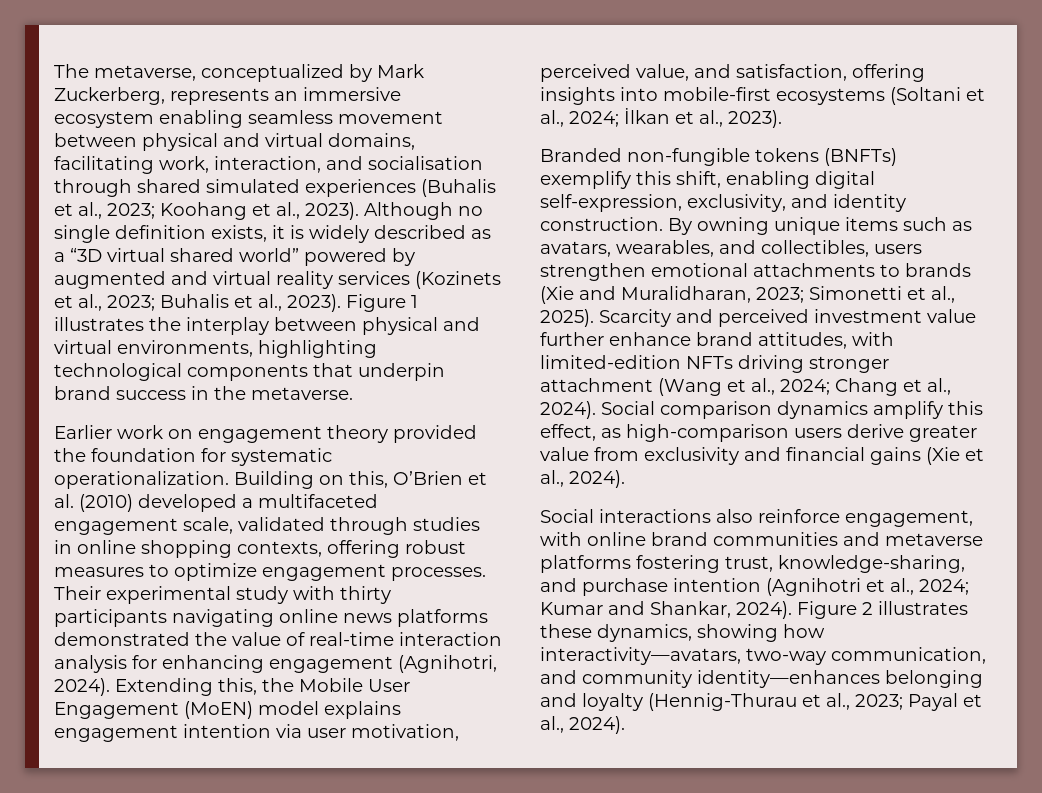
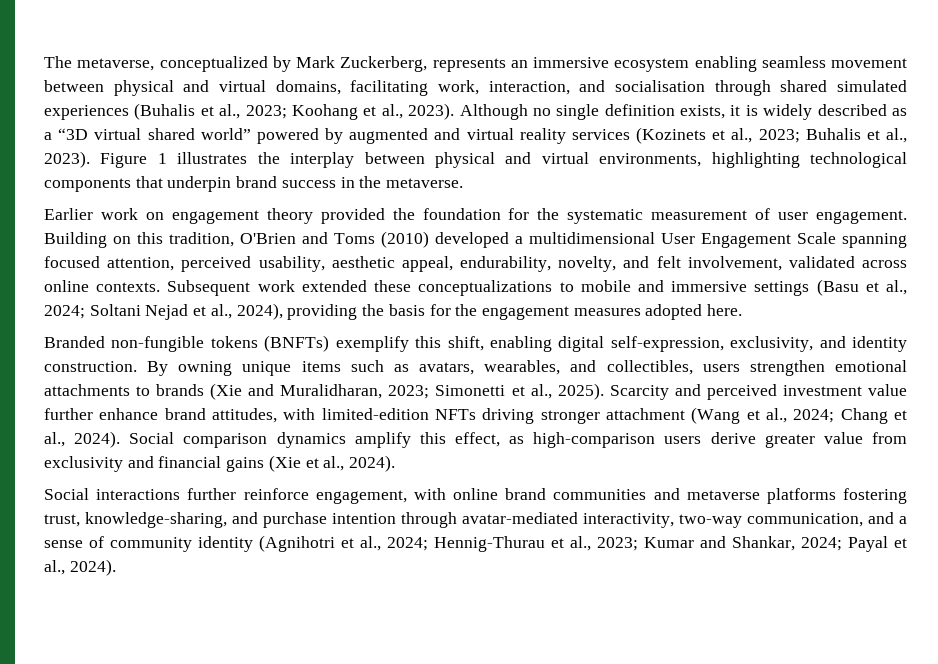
- Earlier work on engagement theory provided the foundation for systematic operationalization. Building on this, O’Brien et al. (2010) developed a multifaceted engagement scale, validated through studies in online shopping contexts, offering robust measures to optimize engagement processes. Their experimental study with thirty participants navigating online news platforms demonstrated the value of real-time interaction analysis for enhancing engagement (Agnihotri, 2024). Extending this, the Mobile User Engagement (MoEN) model explains engagement intention via user motivation, perceived value, and satisfaction, offering insights into mobile-first ecosystems (Soltani et al., 2024; İlkan et al., 2023).
+ Earlier work on engagement theory provided the foundation for the systematic measurement of user engagement. Building on this tradition, O'Brien and Toms (2010) developed a multidimensional User Engagement Scale spanning focused attention, perceived usability, aesthetic appeal, endurability, novelty, and felt involvement, validated across online contexts. Subsequent work extended these conceptualizations to mobile and immersive settings (Basu et al., 2024; Soltani Nejad et al., 2024), providing the basis for the engagement measures adopted here.
- Social interactions also reinforce engagement, with online brand communities and metaverse platforms fostering trust, knowledge-sharing, and purchase intention (Agnihotri et al., 2024; Kumar and Shankar, 2024). Figure 2 illustrates these dynamics, showing how interactivity—avatars, two-way communication, and community identity—enhances belonging and loyalty (Hennig-Thurau et al., 2023; Payal et al., 2024).
+ Social interactions further reinforce engagement, with online brand communities and metaverse platforms fostering trust, knowledge-sharing, and purchase intention through avatar-mediated interactivity, two-way communication, and a sense of community identity (Agnihotri et al., 2024; Hennig-Thurau et al., 2023; Kumar and Shankar, 2024; Payal et al., 2024).

